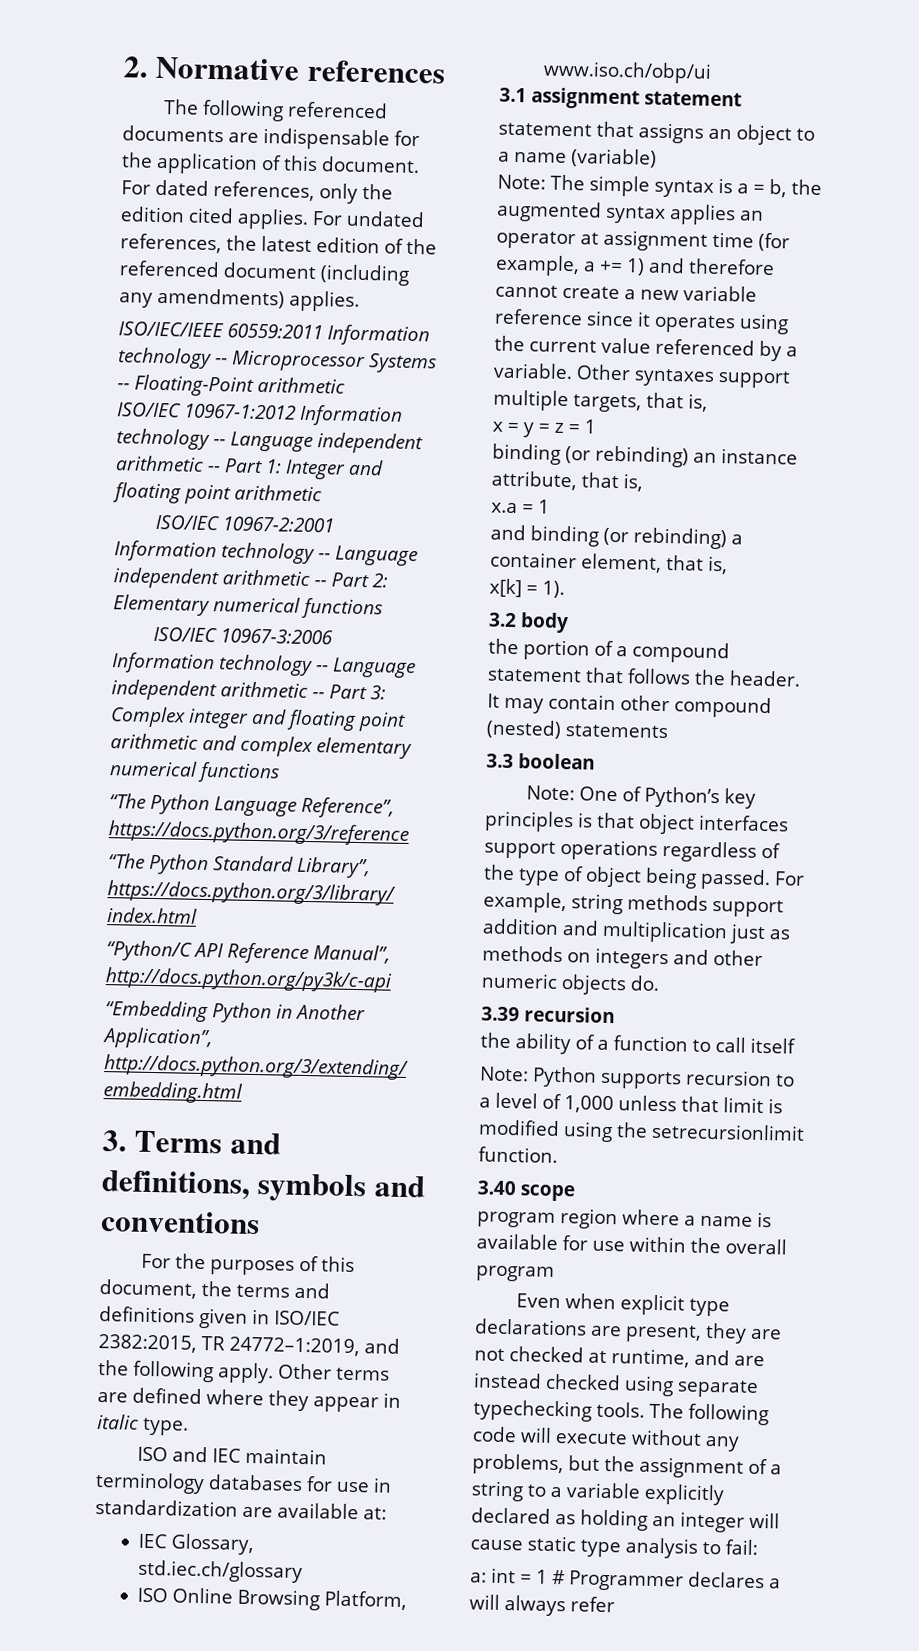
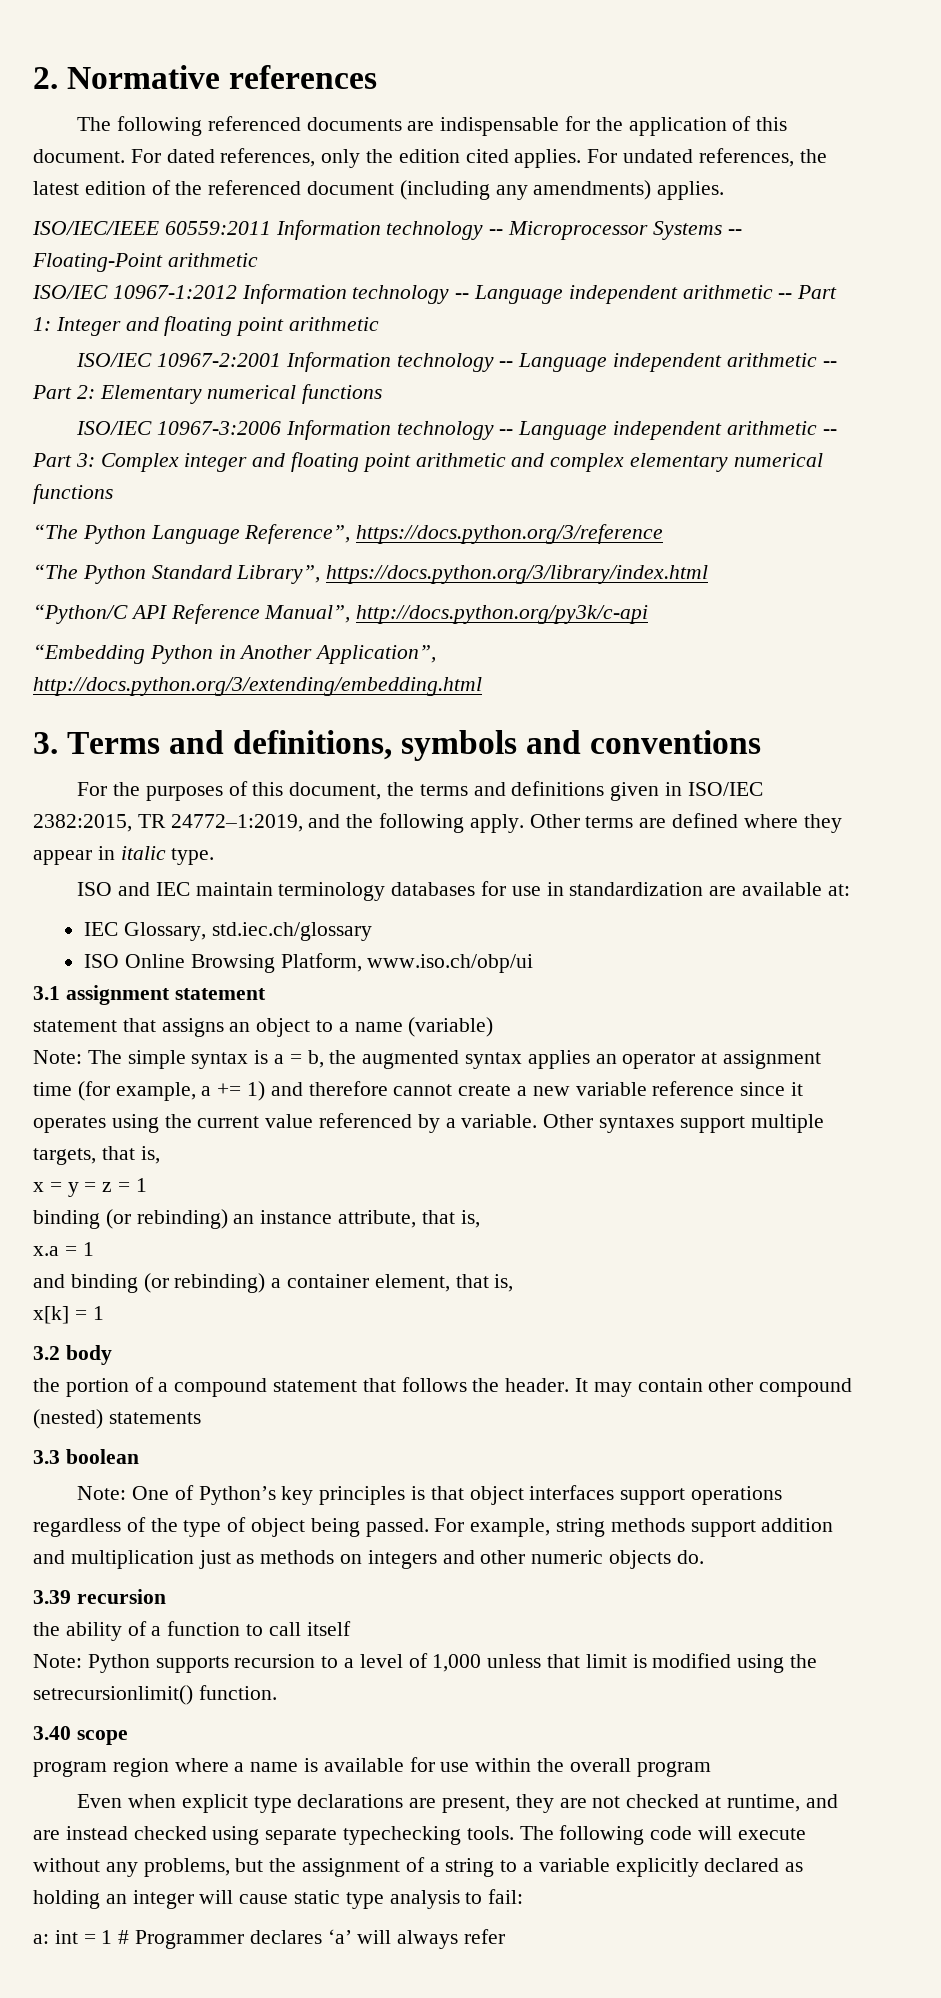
- x[k] = 1).
+ x[k] = 1
- Note: Python supports recursion to a level of 1,000 unless that limit is modified using the setrecursionlimit function.
+ Note: Python supports recursion to a level of 1,000 unless that limit is modified using the setrecursionlimit() function.
- a: int = 1 # Programmer declares a will always refer
+ a: int = 1 # Programmer declares ‘a’ will always refer

